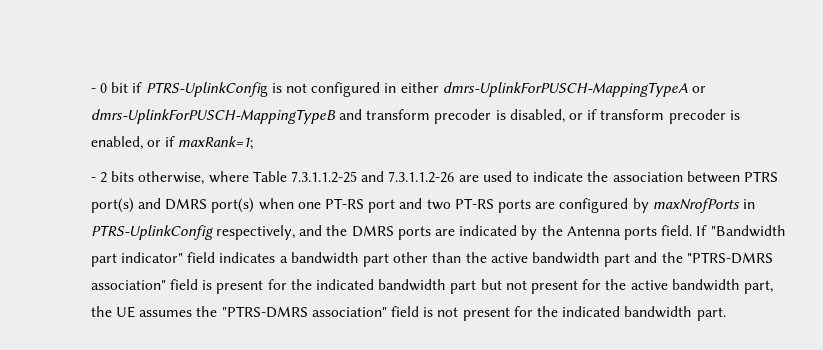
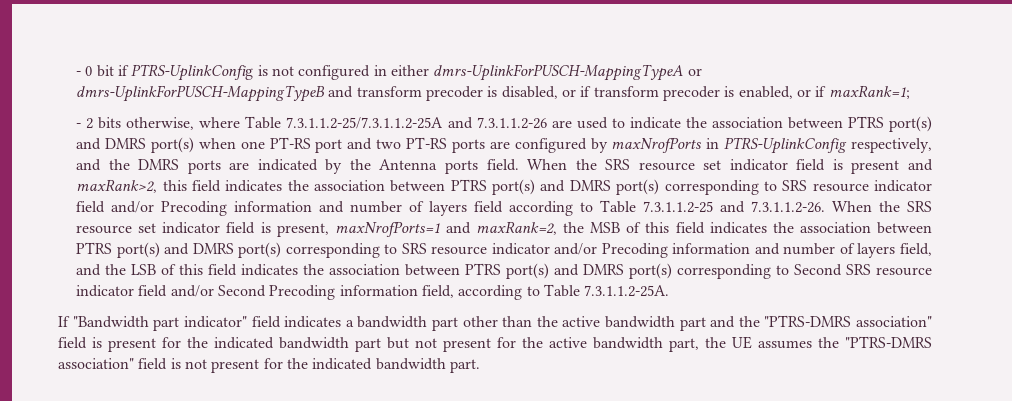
- - 2 bits otherwise, where Table 7.3.1.1.2-25 and 7.3.1.1.2-26 are used to indicate the association between PTRS port(s) and DMRS port(s) when one PT-RS port and two PT-RS ports are configured by maxNrofPorts in PTRS-UplinkConfig respectively, and the DMRS ports are indicated by the Antenna ports field. If "Bandwidth part indicator" field indicates a bandwidth part other than the active bandwidth part and the "PTRS-DMRS association" field is present for the indicated bandwidth part but not present for the active bandwidth part, the UE assumes the "PTRS-DMRS association" field is not present for the indicated bandwidth part.
+ - 2 bits otherwise, where Table 7.3.1.1.2-25/7.3.1.1.2-25A and 7.3.1.1.2-26 are used to indicate the association between PTRS port(s) and DMRS port(s) when one PT-RS port and two PT-RS ports are configured by maxNrofPorts in PTRS-UplinkConfig respectively, and the DMRS ports are indicated by the Antenna ports field. When the SRS resource set indicator field is present and maxRank>2, this field indicates the association between PTRS port(s) and DMRS port(s) corresponding to SRS resource indicator field and/or Precoding information and number of layers field according to Table 7.3.1.1.2-25 and 7.3.1.1.2-26. When the SRS resource set indicator field is present, maxNrofPorts=1 and maxRank=2, the MSB of this field indicates the association between PTRS port(s) and DMRS port(s) corresponding to SRS resource indicator and/or Precoding information and number of layers field, and the LSB of this field indicates the association between PTRS port(s) and DMRS port(s) corresponding to Second SRS resource indicator field and/or Second Precoding information field, according to Table 7.3.1.1.2-25A.
+ If "Bandwidth part indicator" field indicates a bandwidth part other than the active bandwidth part and the "PTRS-DMRS association" field is present for the indicated bandwidth part but not present for the active bandwidth part, the UE assumes the "PTRS-DMRS association" field is not present for the indicated bandwidth part.

